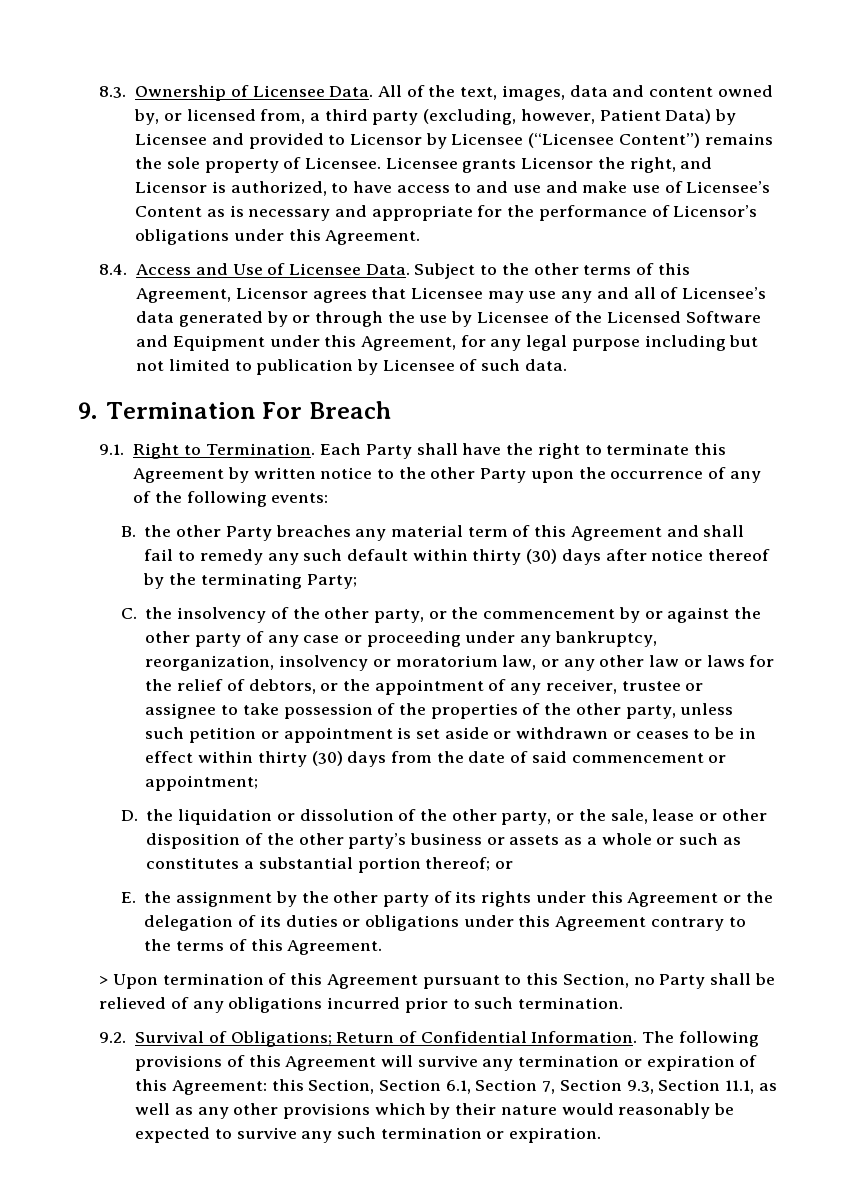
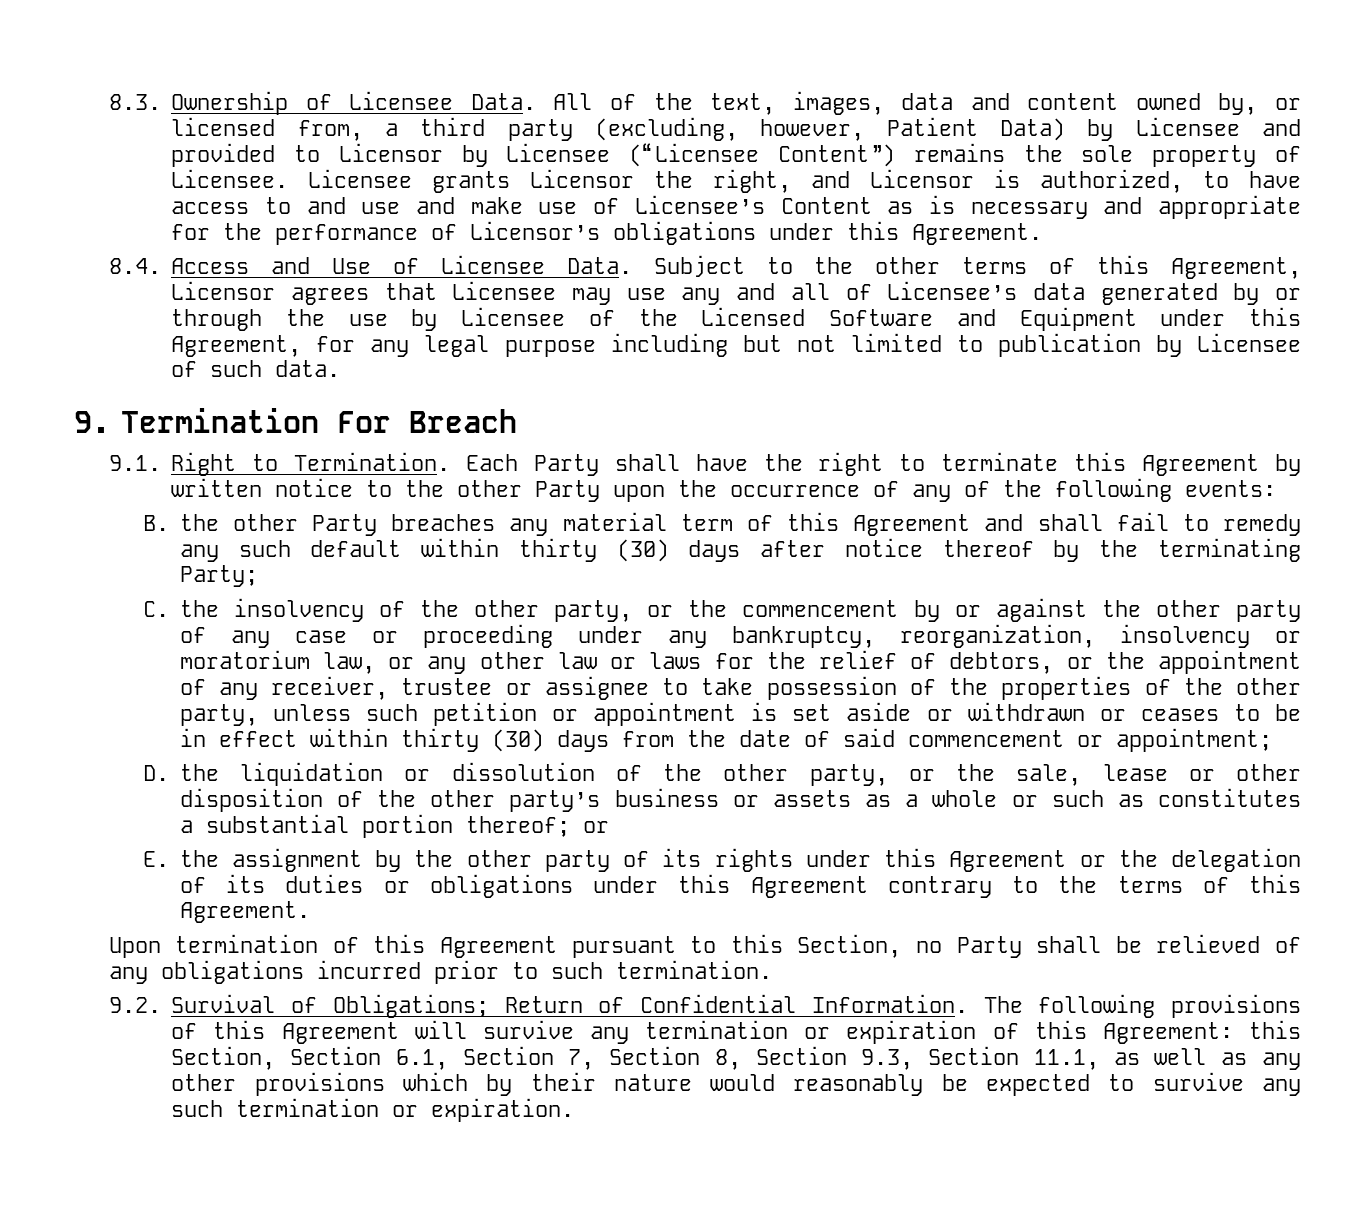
- > Upon termination of this Agreement pursuant to this Section, no Party shall be relieved of any obligations incurred prior to such termination.
+ Upon termination of this Agreement pursuant to this Section, no Party shall be relieved of any obligations incurred prior to such termination.
- The following provisions of this Agreement will survive any termination or expiration of this Agreement: this Section, Section 6.1, Section 7, Section 9.3, Section 11.1, as well as any other provisions which by their nature would reasonably be expected to survive any such termination or expiration.
+ The following provisions of this Agreement will survive any termination or expiration of this Agreement: this Section, Section 6.1, Section 7, Section 8, Section 9.3, Section 11.1, as well as any other provisions which by their nature would reasonably be expected to survive any such termination or expiration.

